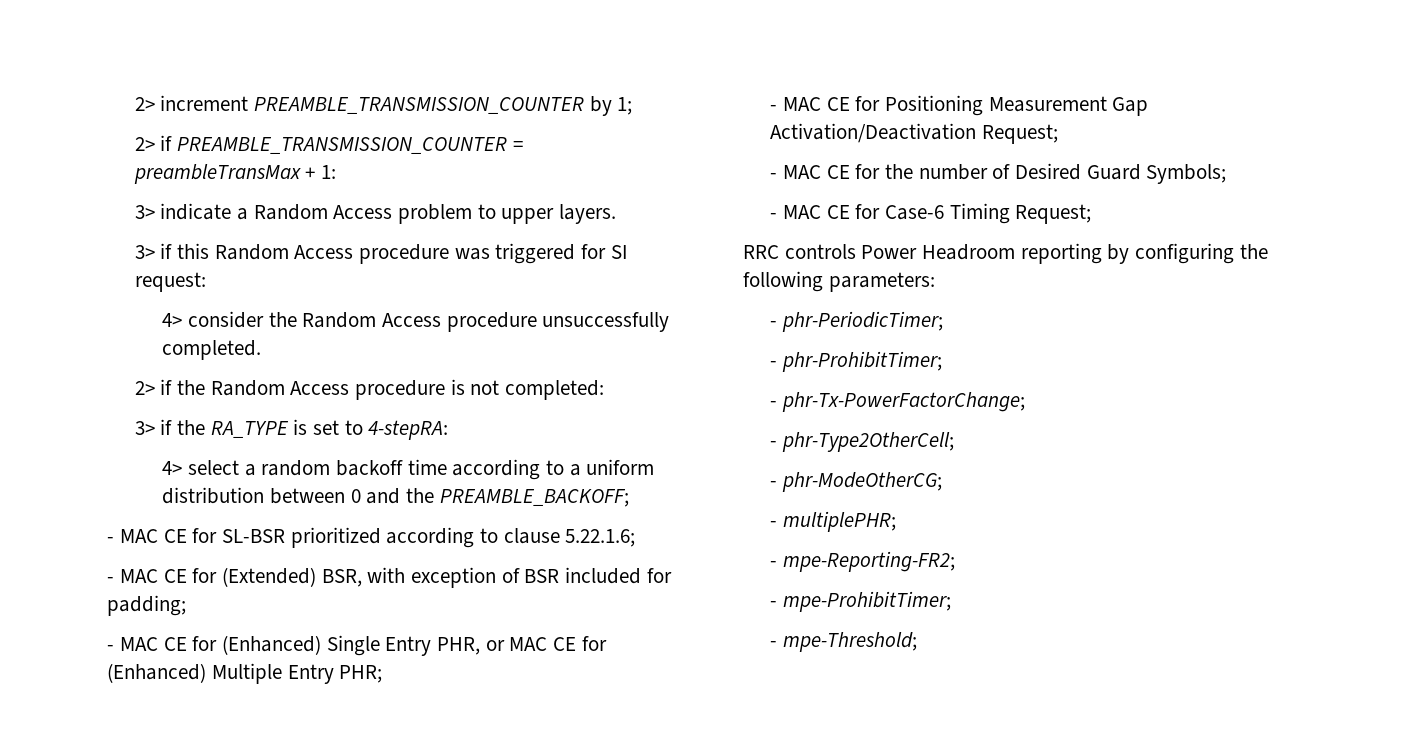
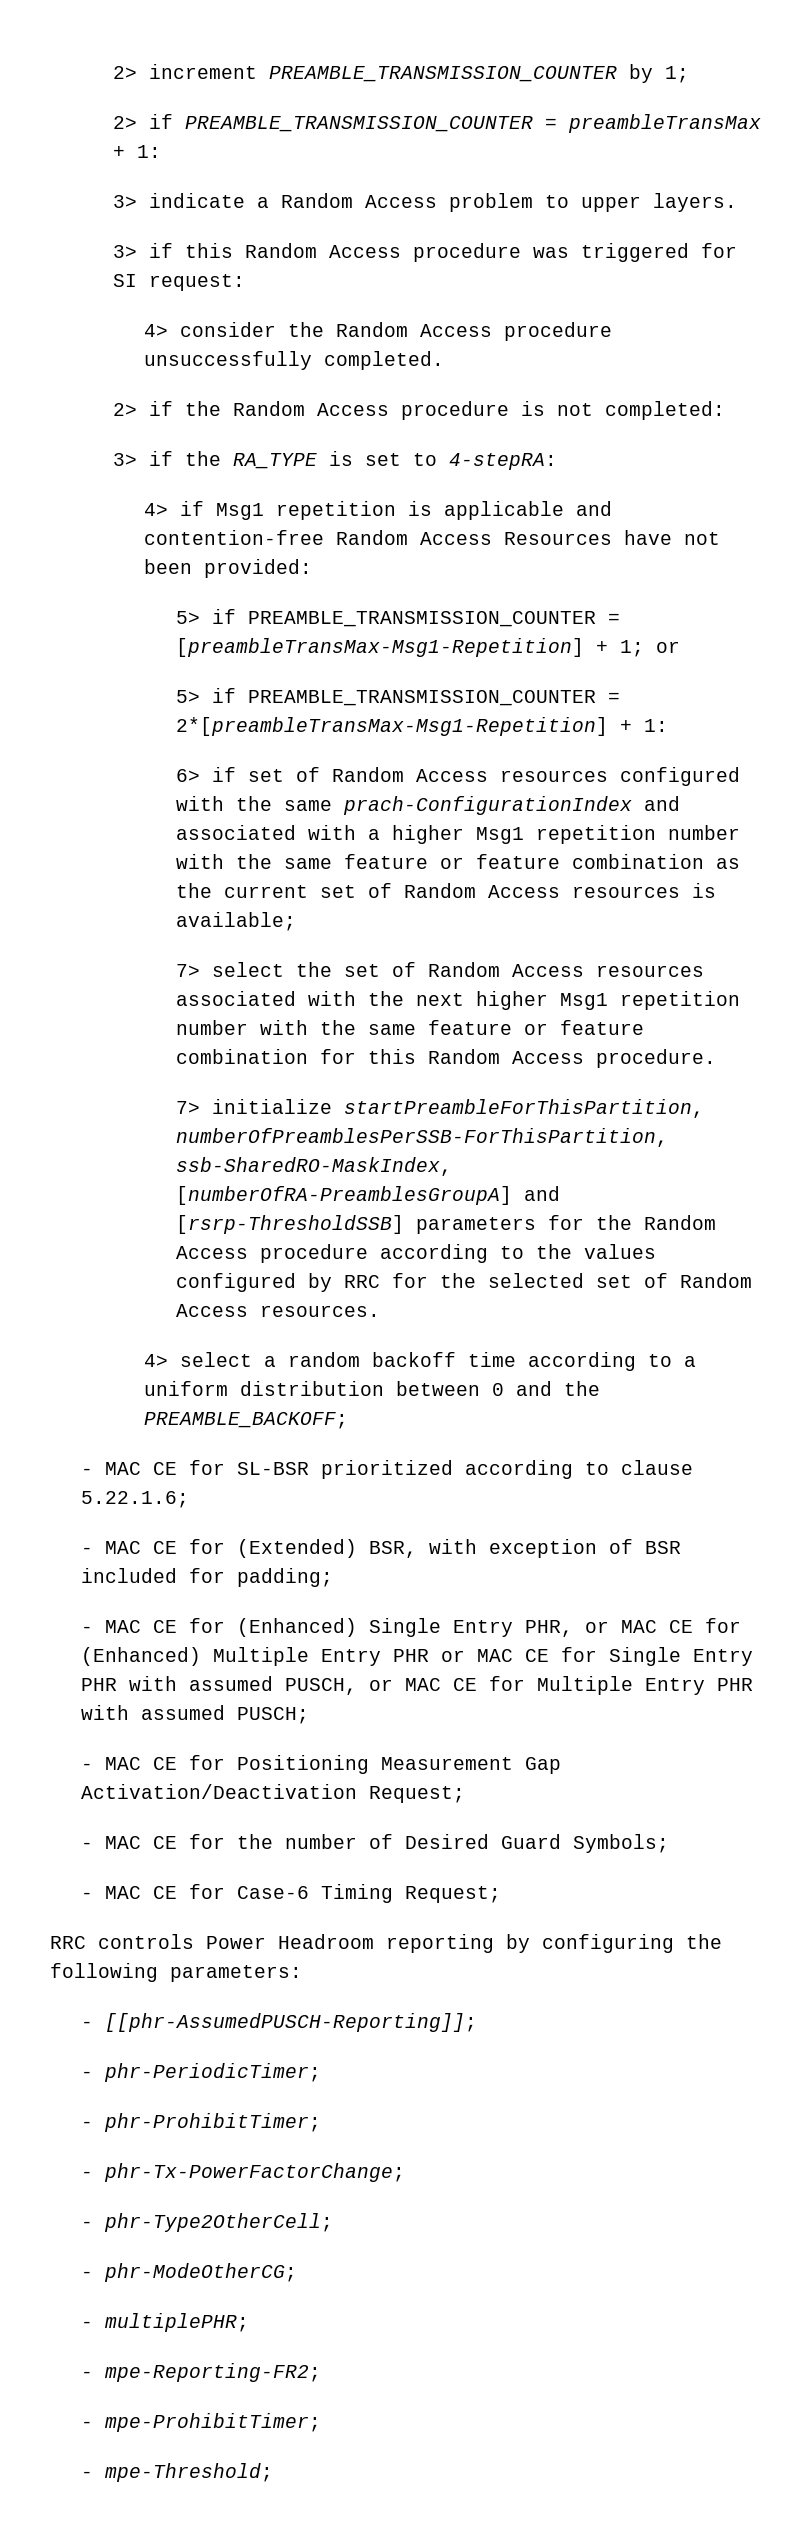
+ 4> if Msg1 repetition is applicable and contention-free Random Access Resources have not been provided:
+ 5> if PREAMBLE_TRANSMISSION_COUNTER = [preambleTransMax-Msg1-Repetition] + 1; or
+ 5> if PREAMBLE_TRANSMISSION_COUNTER = 2*[preambleTransMax-Msg1-Repetition] + 1:
+ 6> if set of Random Access resources configured with the same prach-ConfigurationIndex and associated with a higher Msg1 repetition number with the same feature or feature combination as the current set of Random Access resources is available;
+ 7> select the set of Random Access resources associated with the next higher Msg1 repetition number with the same feature or feature combination for this Random Access procedure.
+ 7> initialize startPreambleForThisPartition, numberOfPreamblesPerSSB-ForThisPartition, ssb-SharedRO-MaskIndex, [numberOfRA-PreamblesGroupA] and [rsrp-ThresholdSSB] parameters for the Random Access procedure according to the values configured by RRC for the selected set of Random Access resources.
- - MAC CE for (Enhanced) Single Entry PHR, or MAC CE for (Enhanced) Multiple Entry PHR;
+ - MAC CE for (Enhanced) Single Entry PHR, or MAC CE for (Enhanced) Multiple Entry PHR or MAC CE for Single Entry PHR with assumed PUSCH, or MAC CE for Multiple Entry PHR with assumed PUSCH;
+ - [[phr-AssumedPUSCH-Reporting]];

